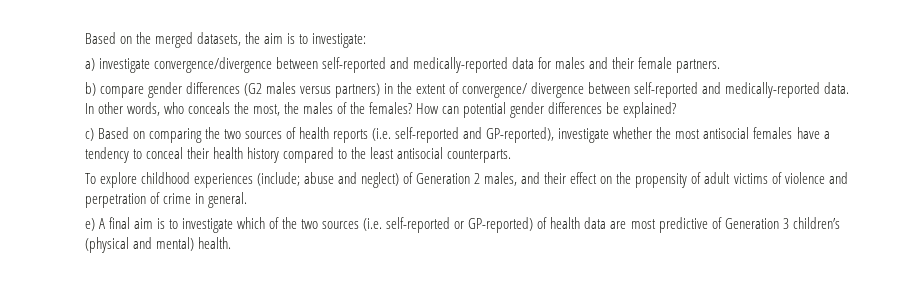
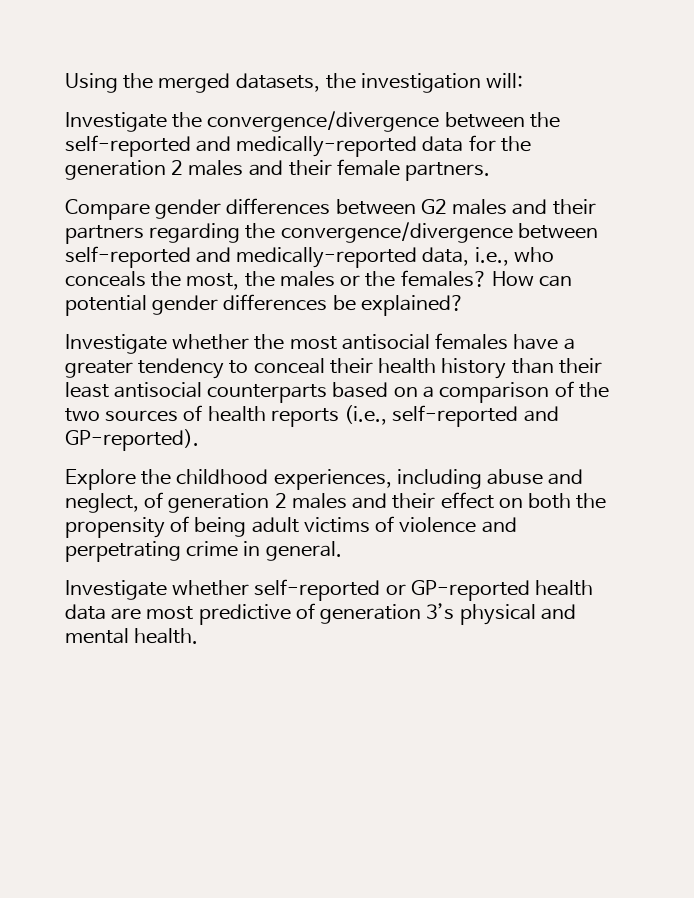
- Based on the merged datasets, the aim is to investigate:
- a) investigate convergence/divergence between self-reported and medically-reported data for males and their female partners.
+ Using the merged datasets, the investigation will:
+ Investigate the convergence/divergence between the self-reported and medically-reported data for the generation 2 males and their female partners.
- b) compare gender differences (G2 males versus partners) in the extent of convergence/ divergence between self-reported and medically-reported data. In other words, who conceals the most, the males of the females?
+ Compare gender differences between G2 males and their partners regarding the convergence/divergence between self-reported and medically-reported data, i.e., who conceals the most, the males or the females?
- c) Based on comparing the two sources of health reports (i.e. self-reported and GP-reported), investigate whether the most antisocial females have a tendency to conceal their health history compared to the least antisocial counterparts.
- To explore childhood experiences (include; abuse and neglect) of Generation 2 males, and their effect on the propensity of adult victims of violence and perpetration of crime in general.
+ Investigate whether the most antisocial females have a greater tendency to conceal their health history than their least antisocial counterparts based on a comparison of the two sources of health reports (i.e., self-reported and GP-reported).
+ Explore the childhood experiences, including abuse and neglect, of generation 2 males and their effect on both the propensity of being adult victims of violence and perpetrating crime in general.
- e) A final aim is to investigate which of the two sources (i.e. self-reported or GP-reported) of health data are most predictive of Generation 3 children’s (physical and mental) health.
+ Investigate whether self-reported or GP-reported health data are most predictive of generation 3’s physical and mental health.

